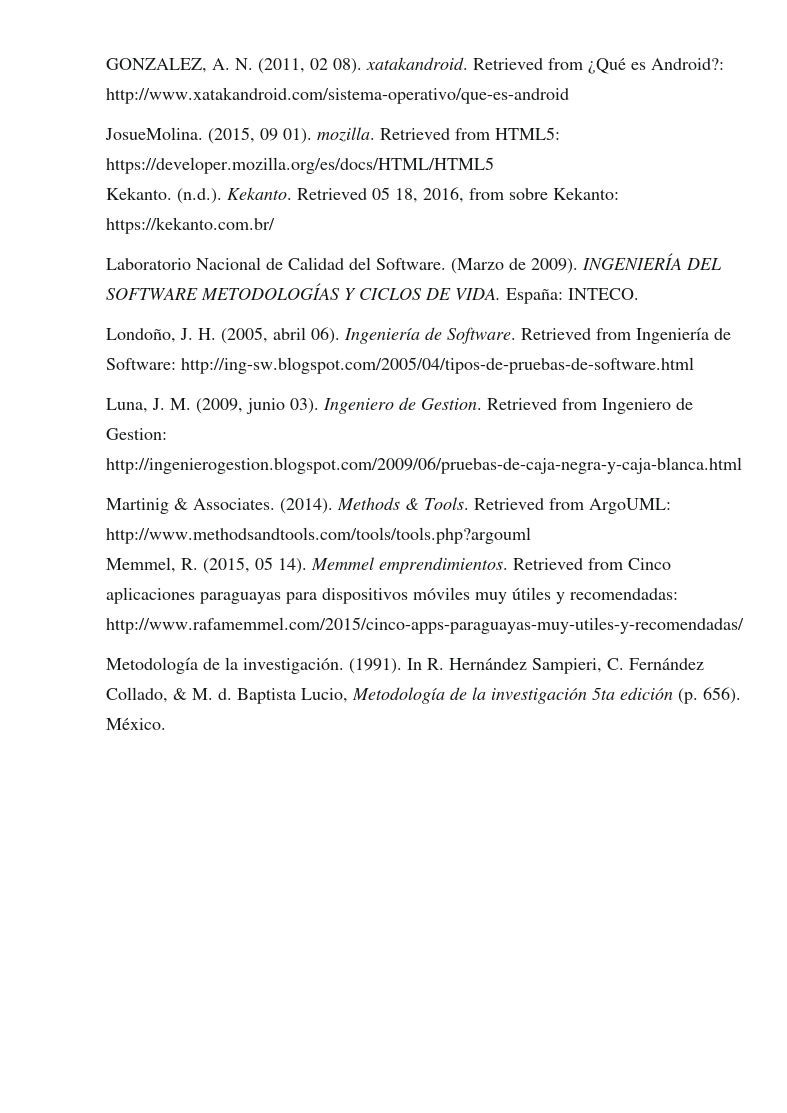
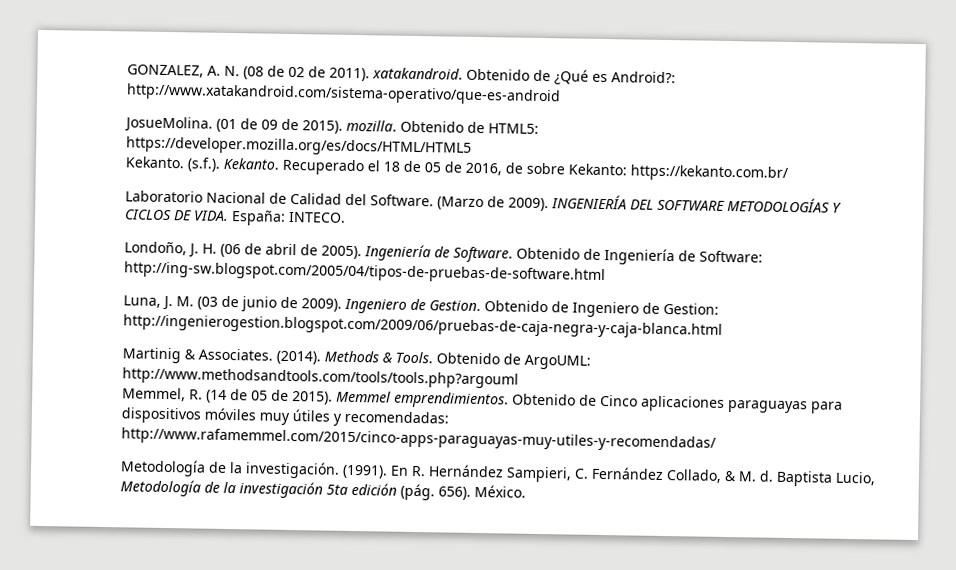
- GONZALEZ, A. N. (2011, 02 08). xatakandroid. Retrieved from ¿Qué es Android?: http://www.xatakandroid.com/sistema-operativo/que-es-android
+ GONZALEZ, A. N. (08 de 02 de 2011). xatakandroid. Obtenido de ¿Qué es Android?: http://www.xatakandroid.com/sistema-operativo/que-es-android
- (2015, 09 01). mozilla. Retrieved from HTML5: https://developer.mozilla.org/es/docs/HTML/HTML5
- Kekanto. (n.d.). Kekanto. Retrieved 05 18, 2016, from sobre Kekanto: https://kekanto.com.br/
+ (01 de 09 de 2015). mozilla. Obtenido de HTML5: https://developer.mozilla.org/es/docs/HTML/HTML5
+ Kekanto. (s.f.). Kekanto. Recuperado el 18 de 05 de 2016, de sobre Kekanto: https://kekanto.com.br/
- Londoño, J. H. (2005, abril 06).
+ Londoño, J. H. (06 de abril de 2005).
- Retrieved from Ingeniería de Software: http://ing-sw.blogspot.com/2005/04/tipos-de-pruebas-de-software.html
+ Obtenido de Ingeniería de Software: http://ing-sw.blogspot.com/2005/04/tipos-de-pruebas-de-software.html
- Luna, J. M. (2009, junio 03).
+ Luna, J. M. (03 de junio de 2009).
- Retrieved from Ingeniero de Gestion: http://ingenierogestion.blogspot.com/2009/06/pruebas-de-caja-negra-y-caja-blanca.html
+ Obtenido de Ingeniero de Gestion: http://ingenierogestion.blogspot.com/2009/06/pruebas-de-caja-negra-y-caja-blanca.html
- Retrieved from ArgoUML: http://www.methodsandtools.com/tools/tools.php?argouml
+ Obtenido de ArgoUML: http://www.methodsandtools.com/tools/tools.php?argouml
- Memmel, R. (2015, 05 14). Memmel emprendimientos. Retrieved from Cinco aplicaciones paraguayas para dispositivos móviles muy útiles y recomendadas: http://www.rafamemmel.com/2015/cinco-apps-paraguayas-muy-utiles-y-recomendadas/
+ Memmel, R. (14 de 05 de 2015). Memmel emprendimientos. Obtenido de Cinco aplicaciones paraguayas para dispositivos móviles muy útiles y recomendadas: http://www.rafamemmel.com/2015/cinco-apps-paraguayas-muy-utiles-y-recomendadas/
- In R. Hernández Sampieri, C. Fernández Collado, & M. d.
+ En R. Hernández Sampieri, C. Fernández Collado, & M. d.
- Baptista Lucio, Metodología de la investigación 5ta edición (p. 656).
+ Baptista Lucio, Metodología de la investigación 5ta edición (pág. 656).

